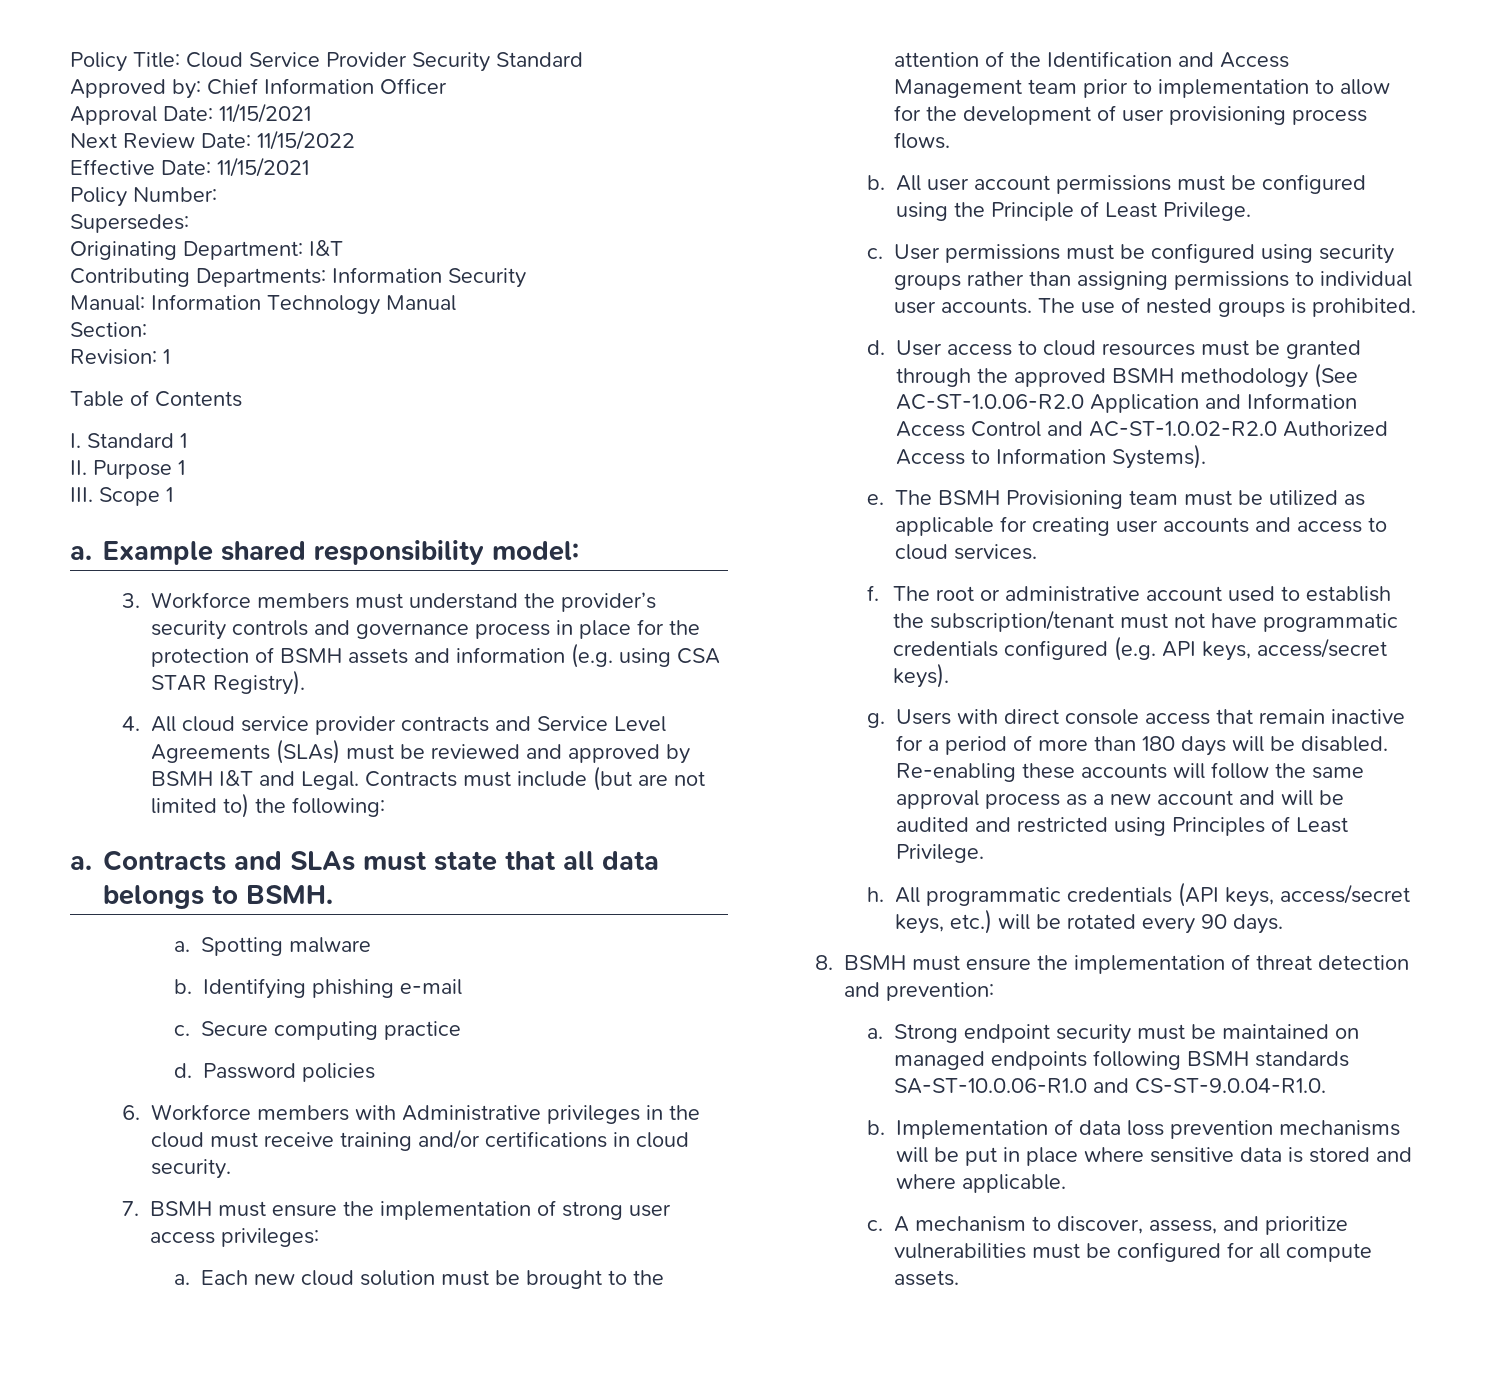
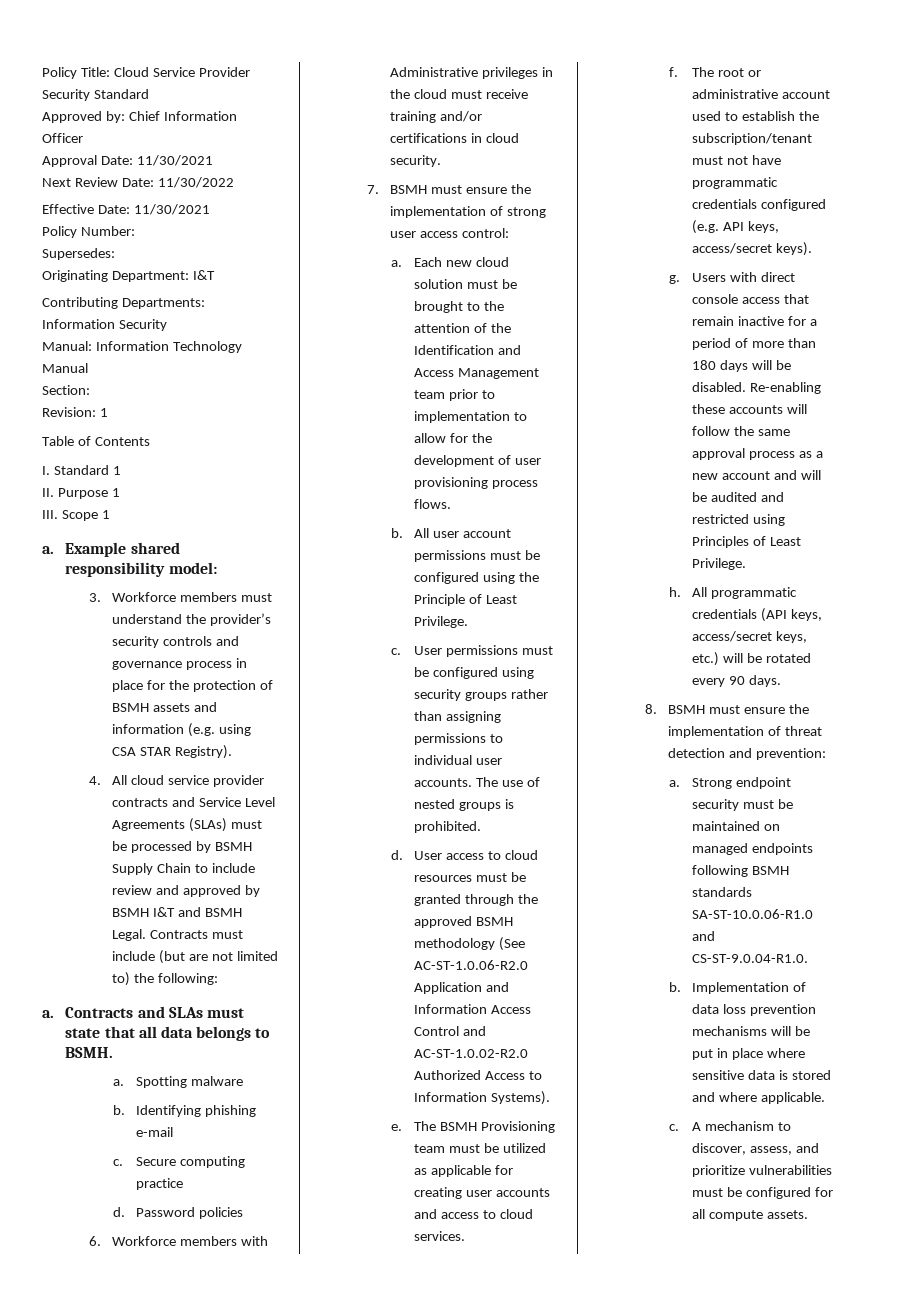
- Approval Date: 11/15/2021
+ Approval Date: 11/30/2021
- Next Review Date: 11/15/2022
+ Next Review Date: 11/30/2022
- Effective Date: 11/15/2021
+ Effective Date: 11/30/2021
- 4. All cloud service provider contracts and Service Level Agreements (SLAs) must be reviewed and approved by BSMH I&T and Legal.
+ 4. All cloud service provider contracts and Service Level Agreements (SLAs) must be processed by BSMH Supply Chain to include review and approved by BSMH I&T and BSMH Legal.
- 7. BSMH must ensure the implementation of strong user access privileges:
+ 7. BSMH must ensure the implementation of strong user access control:

